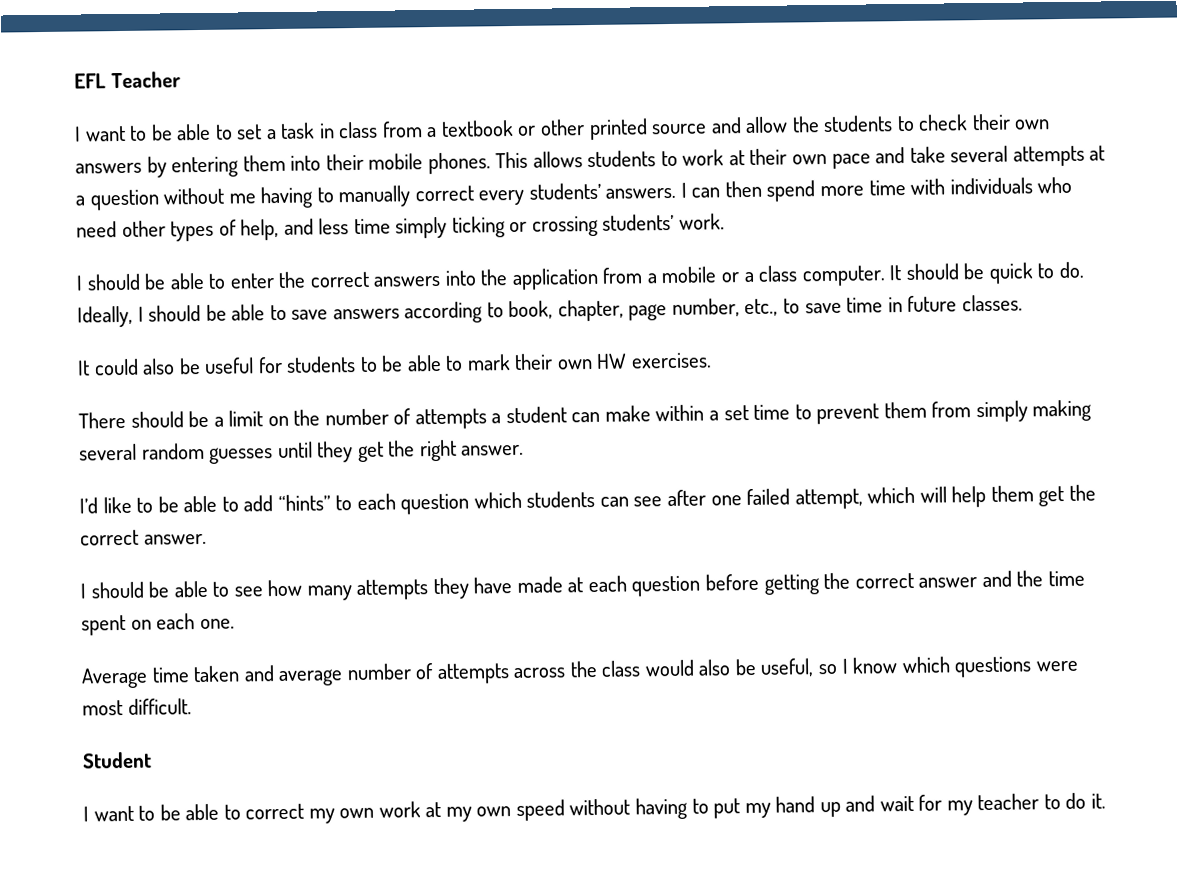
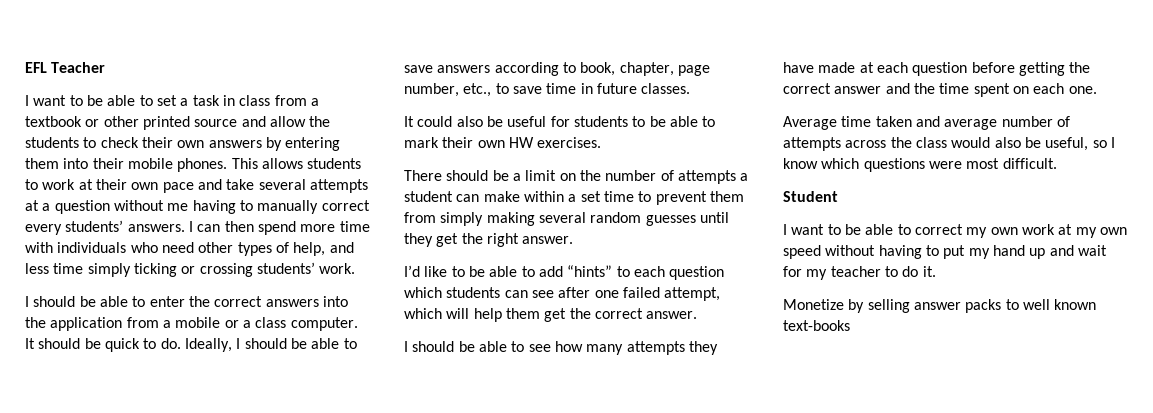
+ Monetize by selling answer packs to well known text-books

